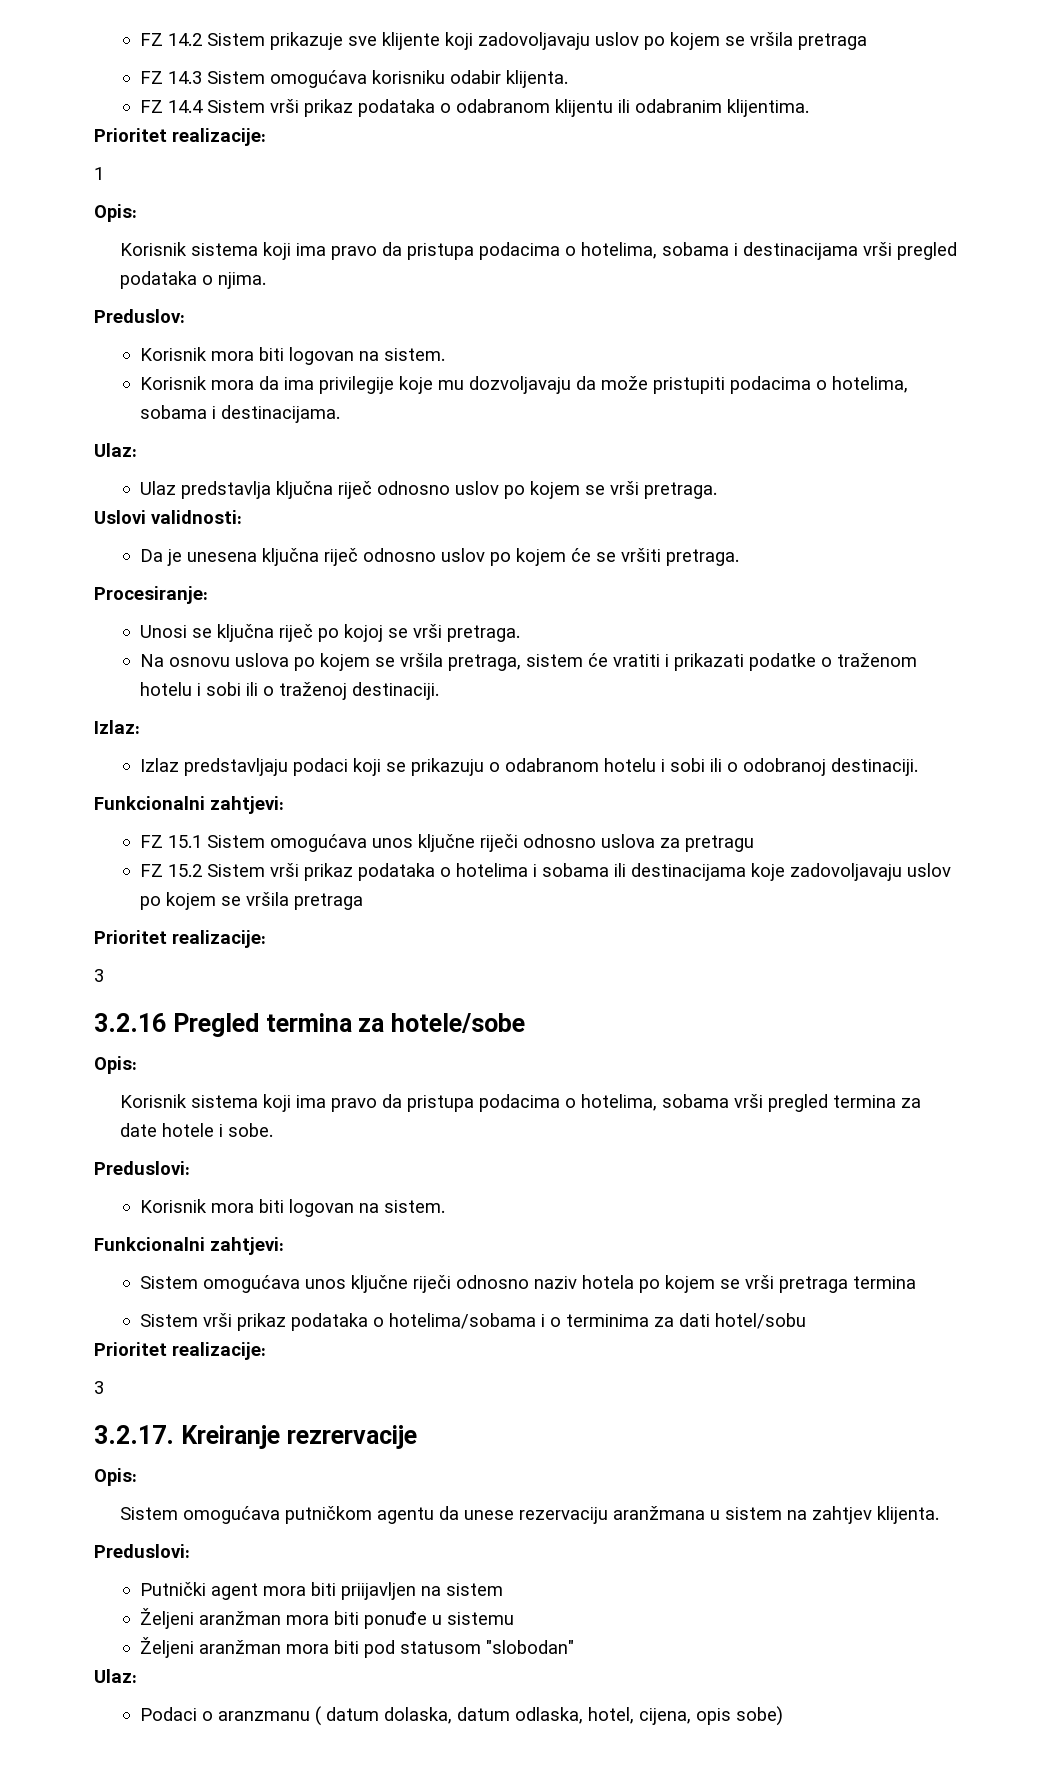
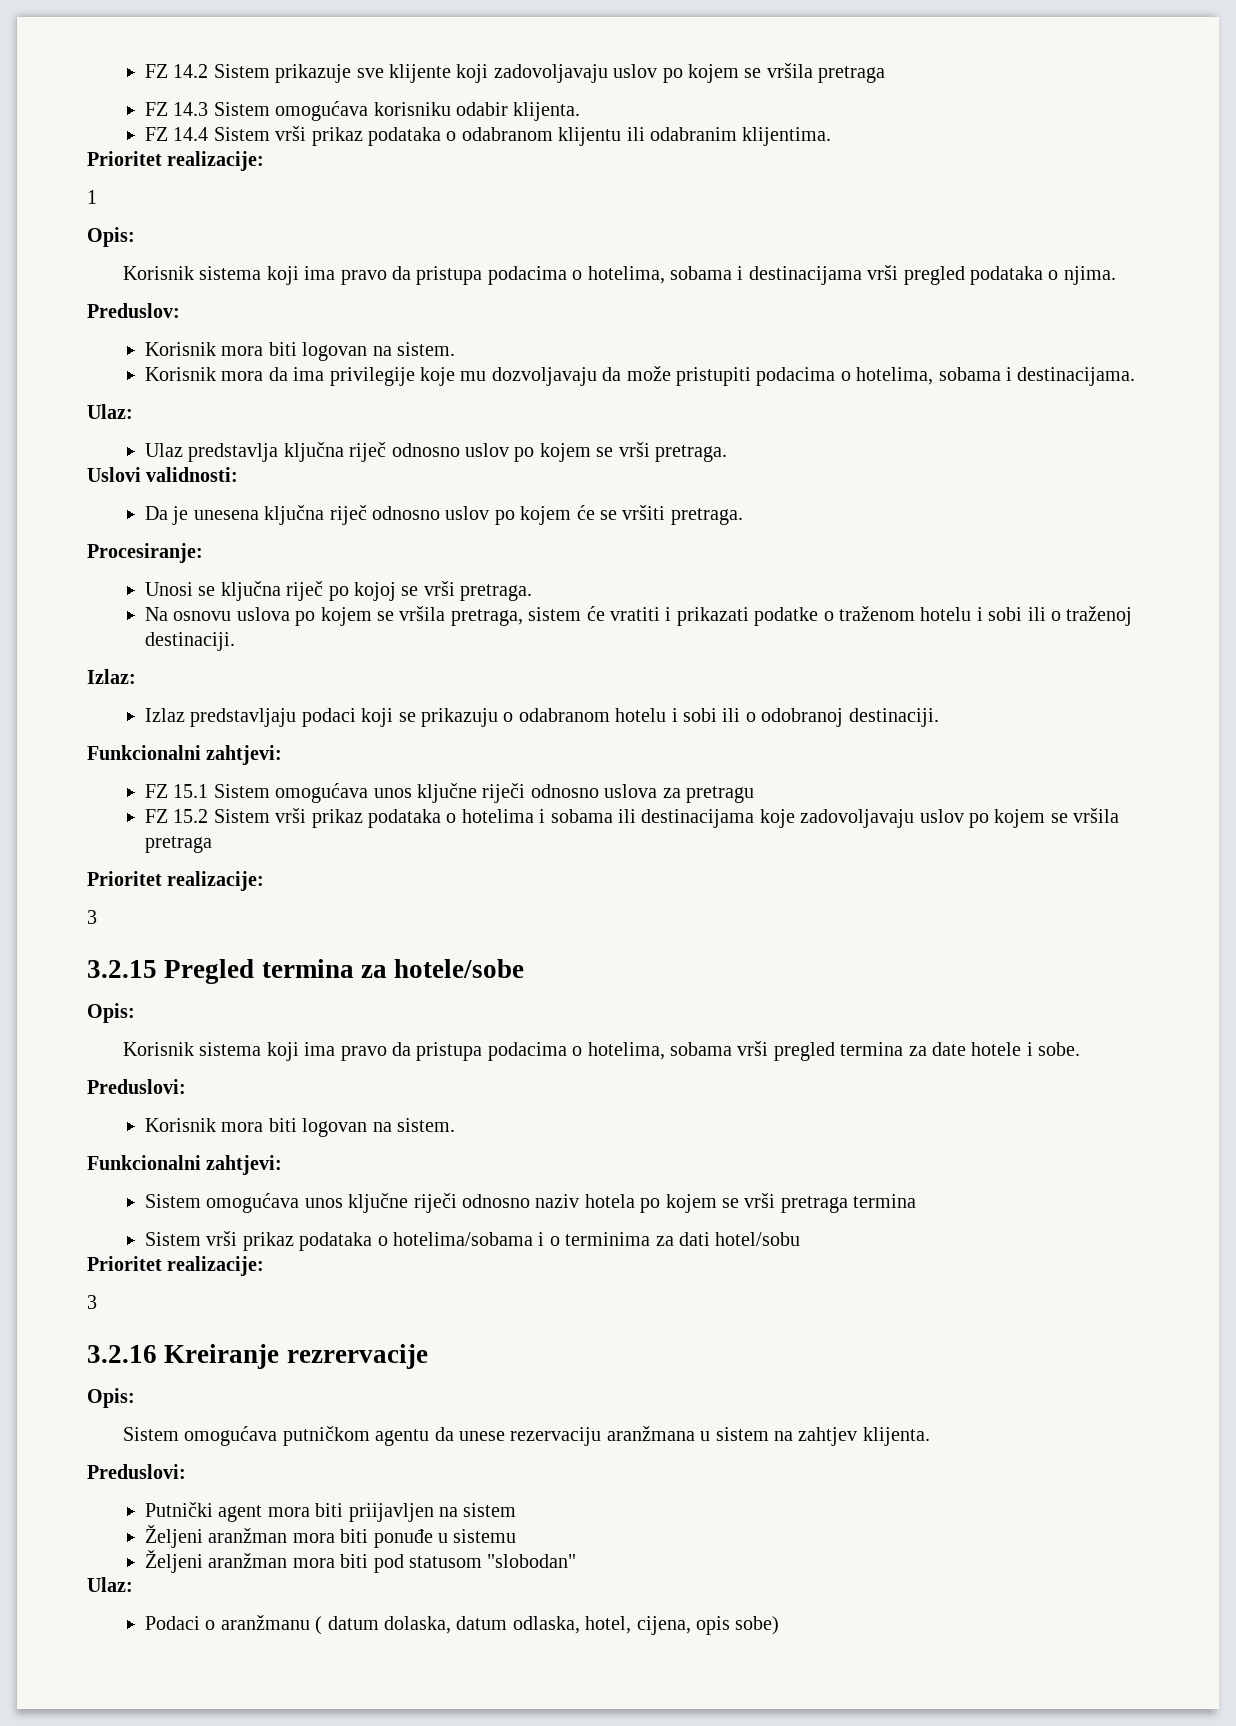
- 3.2.16 Pregled termina za hotele/sobe
+ 3.2.15 Pregled termina za hotele/sobe
- 3.2.17. Kreiranje rezrervacije
+ 3.2.16 Kreiranje rezrervacije
- Podaci o aranzmanu ( datum dolaska, datum odlaska, hotel, cijena, opis sobe)
+ Podaci o aranžmanu ( datum dolaska, datum odlaska, hotel, cijena, opis sobe)

